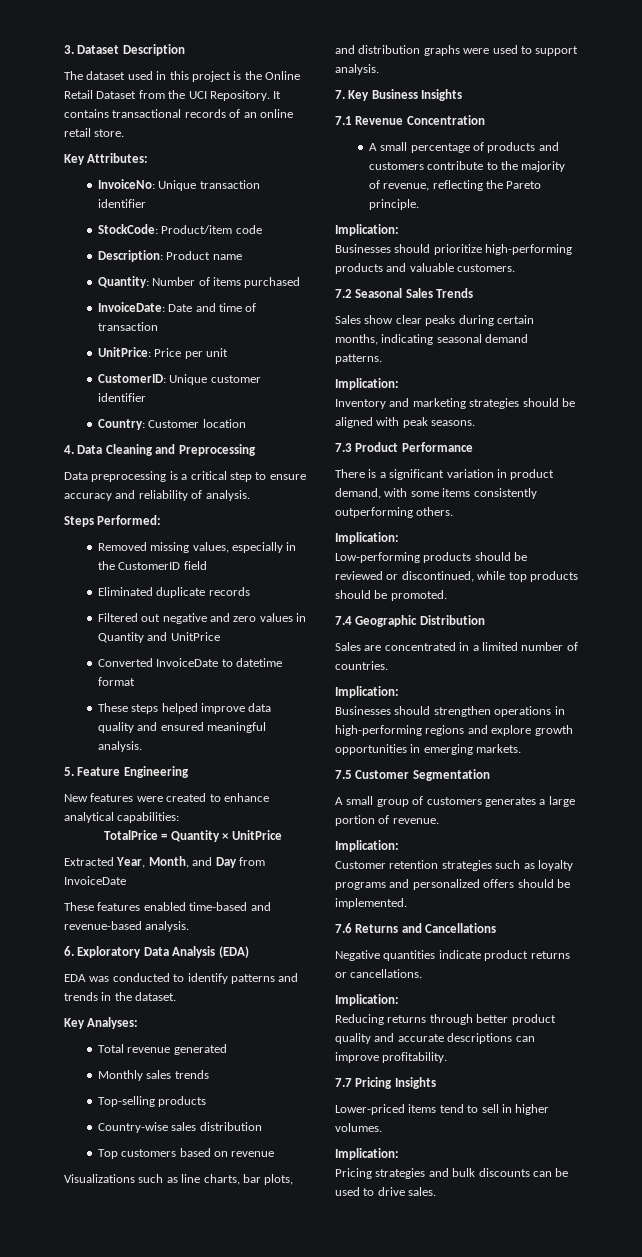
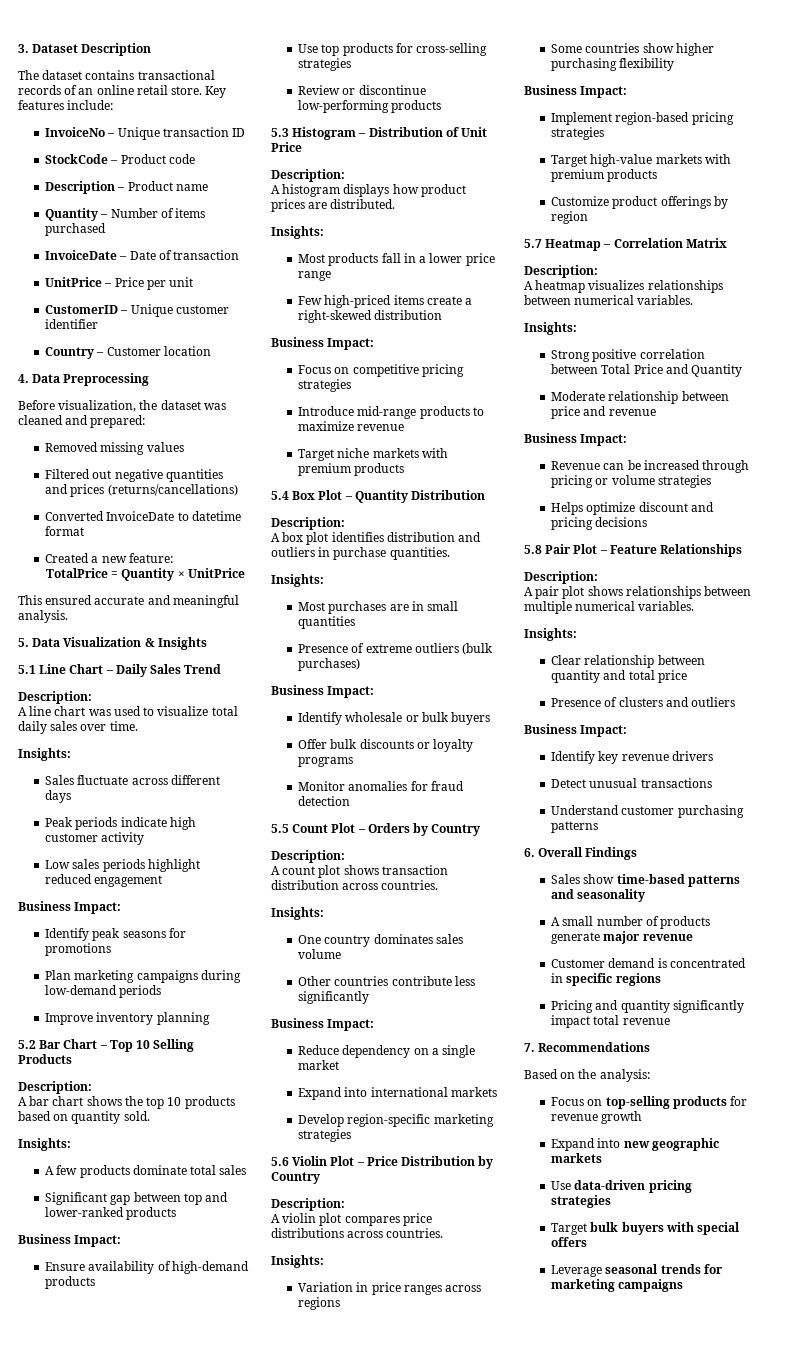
- The dataset used in this project is the Online Retail Dataset from the UCI Repository. It contains transactional records of an online retail store.
- Key Attributes:
- InvoiceNo: Unique transaction identifier
- StockCode: Product/item code
+ The dataset contains transactional records of an online retail store. Key features include:
+ InvoiceNo – Unique transaction ID
+ StockCode – Product code
- Description: Product name
+ Description – Product name
- Quantity: Number of items purchased
+ Quantity – Number of items purchased
- InvoiceDate: Date and time of transaction
+ InvoiceDate – Date of transaction
- UnitPrice: Price per unit
+ UnitPrice – Price per unit
- CustomerID: Unique customer identifier
+ CustomerID – Unique customer identifier
- Country: Customer location
+ Country – Customer location
- 4. Data Cleaning and Preprocessing
+ 4. Data Preprocessing
- Data preprocessing is a critical step to ensure accuracy and reliability of analysis.
- Steps Performed:
- Removed missing values, especially in the CustomerID field
- Eliminated duplicate records
- Filtered out negative and zero values in Quantity and UnitPrice
+ Before visualization, the dataset was cleaned and prepared:
+ Removed missing values
+ Filtered out negative quantities and prices (returns/cancellations)
- These steps helped improve data quality and ensured meaningful analysis.
- 5. Feature Engineering
- New features were created to enhance analytical capabilities:
+ Created a new feature:
- Extracted Year, Month, and Day from InvoiceDate
- These features enabled time-based and revenue-based analysis.
- 6. Exploratory Data Analysis (EDA)
- EDA was conducted to identify patterns and trends in the dataset.
- Key Analyses:
- Total revenue generated
- Monthly sales trends
- Top-selling products
- Country-wise sales distribution
- Top customers based on revenue
- Visualizations such as line charts, bar plots, and distribution graphs were used to support analysis.
- 7. Key Business Insights
- 7.1 Revenue Concentration
- A small percentage of products and customers contribute to the majority of revenue, reflecting the Pareto principle.
- Implication:
- Businesses should prioritize high-performing products and valuable customers.
- 7.2 Seasonal Sales Trends
- Sales show clear peaks during certain months, indicating seasonal demand patterns.
- Implication:
- Inventory and marketing strategies should be aligned with peak seasons.
- 7.3 Product Performance
- There is a significant variation in product demand, with some items consistently outperforming others.
- Implication:
- Low-performing products should be reviewed or discontinued, while top products should be promoted.
- 7.4 Geographic Distribution
- Sales are concentrated in a limited number of countries.
- Implication:
- Businesses should strengthen operations in high-performing regions and explore growth opportunities in emerging markets.
- 7.5 Customer Segmentation
- A small group of customers generates a large portion of revenue.
- Implication:
- Customer retention strategies such as loyalty programs and personalized offers should be implemented.
- 7.6 Returns and Cancellations
- Negative quantities indicate product returns or cancellations.
- Implication:
- Reducing returns through better product quality and accurate descriptions can improve profitability.
- 7.7 Pricing Insights
- Lower-priced items tend to sell in higher volumes.
- Implication:
- Pricing strategies and bulk discounts can be used to drive sales.
+ This ensured accurate and meaningful analysis.
+ 5. Data Visualization & Insights
+ 5.1 Line Chart – Daily Sales Trend
+ Description:
+ A line chart was used to visualize total daily sales over time.
+ Insights:
+ Sales fluctuate across different days
+ Peak periods indicate high customer activity
+ Low sales periods highlight reduced engagement
+ Business Impact:
+ Identify peak seasons for promotions
+ Plan marketing campaigns during low-demand periods
+ Improve inventory planning
+ 5.2 Bar Chart – Top 10 Selling Products
+ Description:
+ A bar chart shows the top 10 products based on quantity sold.
+ Insights:
+ A few products dominate total sales
+ Significant gap between top and lower-ranked products
+ Business Impact:
+ Ensure availability of high-demand products
+ Use top products for cross-selling strategies
+ Review or discontinue low-performing products
+ 5.3 Histogram – Distribution of Unit Price
+ Description:
+ A histogram displays how product prices are distributed.
+ Insights:
+ Most products fall in a lower price range
+ Few high-priced items create a right-skewed distribution
+ Business Impact:
+ Focus on competitive pricing strategies
+ Introduce mid-range products to maximize revenue
+ Target niche markets with premium products
+ 5.4 Box Plot – Quantity Distribution
+ Description:
+ A box plot identifies distribution and outliers in purchase quantities.
+ Insights:
+ Most purchases are in small quantities
+ Presence of extreme outliers (bulk purchases)
+ Business Impact:
+ Identify wholesale or bulk buyers
+ Offer bulk discounts or loyalty programs
+ Monitor anomalies for fraud detection
+ 5.5 Count Plot – Orders by Country
+ Description:
+ A count plot shows transaction distribution across countries.
+ Insights:
+ One country dominates sales volume
+ Other countries contribute less significantly
+ Business Impact:
+ Reduce dependency on a single market
+ Expand into international markets
+ Develop region-specific marketing strategies
+ 5.6 Violin Plot – Price Distribution by Country
+ Description:
+ A violin plot compares price distributions across countries.
+ Insights:
+ Variation in price ranges across regions
+ Some countries show higher purchasing flexibility
+ Business Impact:
+ Implement region-based pricing strategies
+ Target high-value markets with premium products
+ Customize product offerings by region
+ 5.7 Heatmap – Correlation Matrix
+ Description:
+ A heatmap visualizes relationships between numerical variables.
+ Insights:
+ Strong positive correlation between Total Price and Quantity
+ Moderate relationship between price and revenue
+ Business Impact:
+ Revenue can be increased through pricing or volume strategies
+ Helps optimize discount and pricing decisions
+ 5.8 Pair Plot – Feature Relationships
+ Description:
+ A pair plot shows relationships between multiple numerical variables.
+ Insights:
+ Clear relationship between quantity and total price
+ Presence of clusters and outliers
+ Business Impact:
+ Identify key revenue drivers
+ Detect unusual transactions
+ Understand customer purchasing patterns
+ 6. Overall Findings
+ Sales show time-based patterns and seasonality
+ A small number of products generate major revenue
+ Customer demand is concentrated in specific regions
+ Pricing and quantity significantly impact total revenue
+ 7. Recommendations
+ Based on the analysis:
+ Focus on top-selling products for revenue growth
+ Expand into new geographic markets
+ Use data-driven pricing strategies
+ Target bulk buyers with special offers
+ Leverage seasonal trends for marketing campaigns

